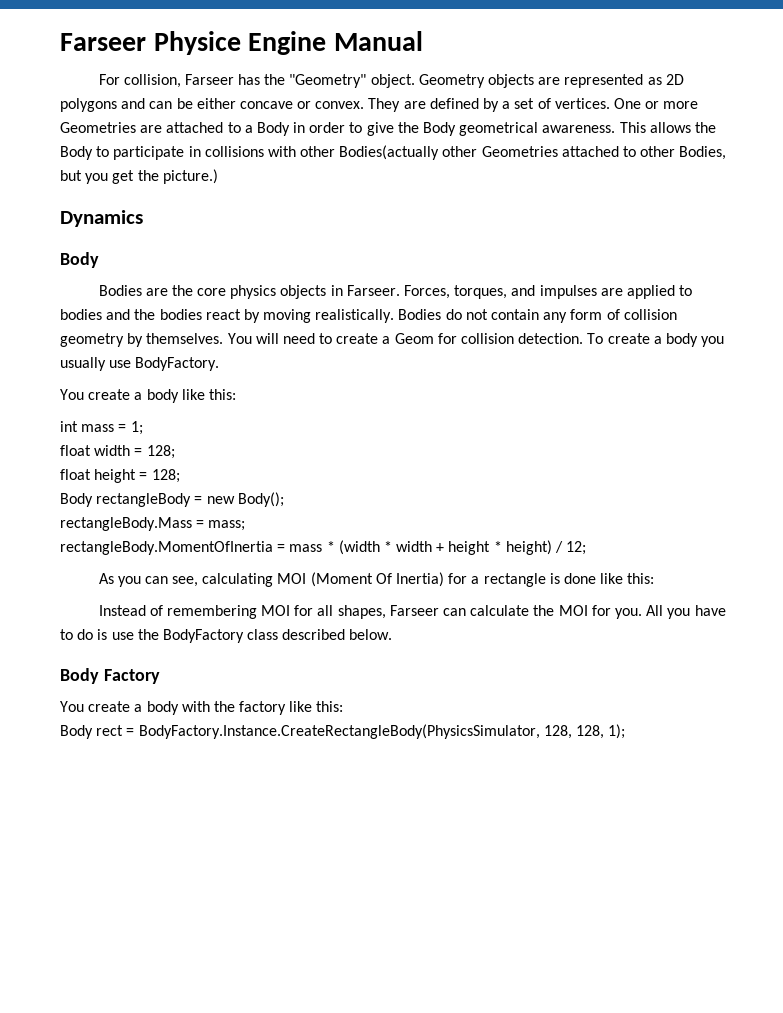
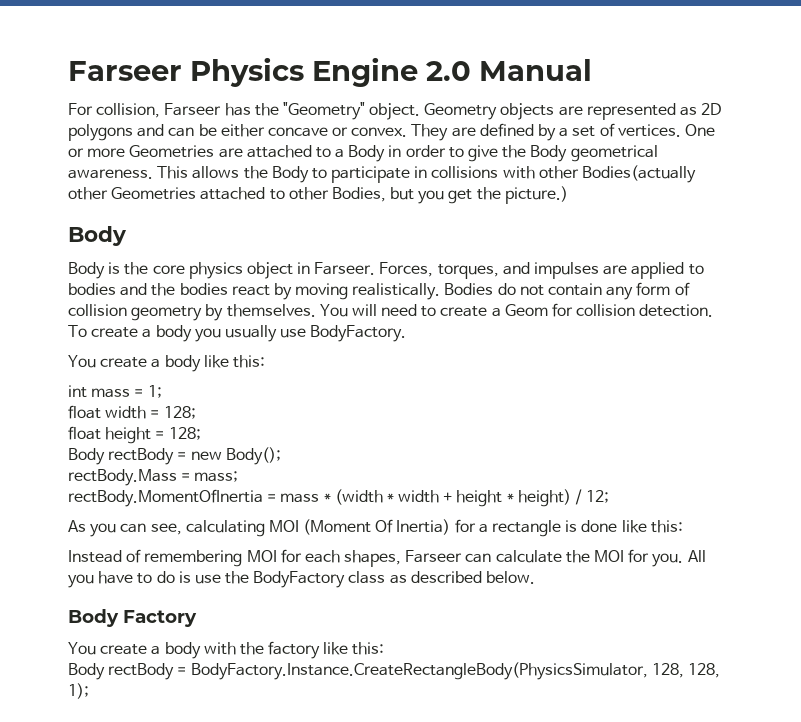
- Farseer Physice Engine Manual
+ Farseer Physics Engine 2.0 Manual
  This allows the Body to participate in collisions with other Bodies(actually other Geometries attached to other Bodies, but you get the picture.)
- Dynamics
  Body
- Bodies are the core physics objects in Farseer.
+ Body is the core physics object in Farseer.
- Body rectangleBody = new Body();
+ Body rectBody = new Body();
- rectangleBody.Mass = mass;
+ rectBody.Mass = mass;
- rectangleBody.MomentOfInertia = mass * (width * width + height * height) / 12;
+ rectBody.MomentOfInertia = mass * (width * width + height * height) / 12;
- Instead of remembering MOI for all shapes, Farseer can calculate the MOI for you.
+ Instead of remembering MOI for each shapes, Farseer can calculate the MOI for you.
- All you have to do is use the BodyFactory class described below.
+ All you have to do is use the BodyFactory class as described below.
- Body rect = BodyFactory.Instance.CreateRectangleBody(PhysicsSimulator, 128, 128, 1);
+ Body rectBody = BodyFactory.Instance.CreateRectangleBody(PhysicsSimulator, 128, 128, 1);

